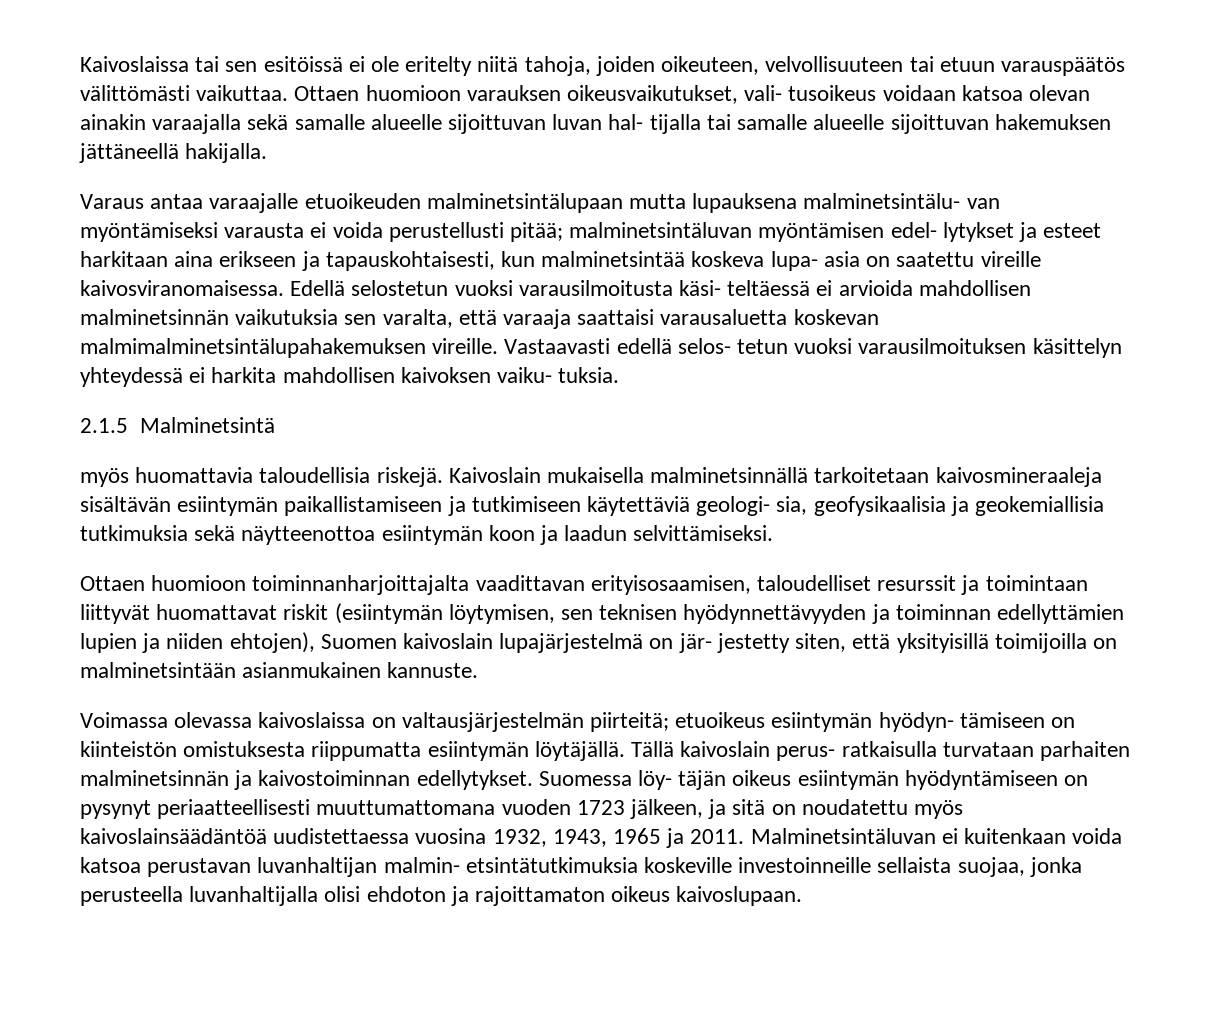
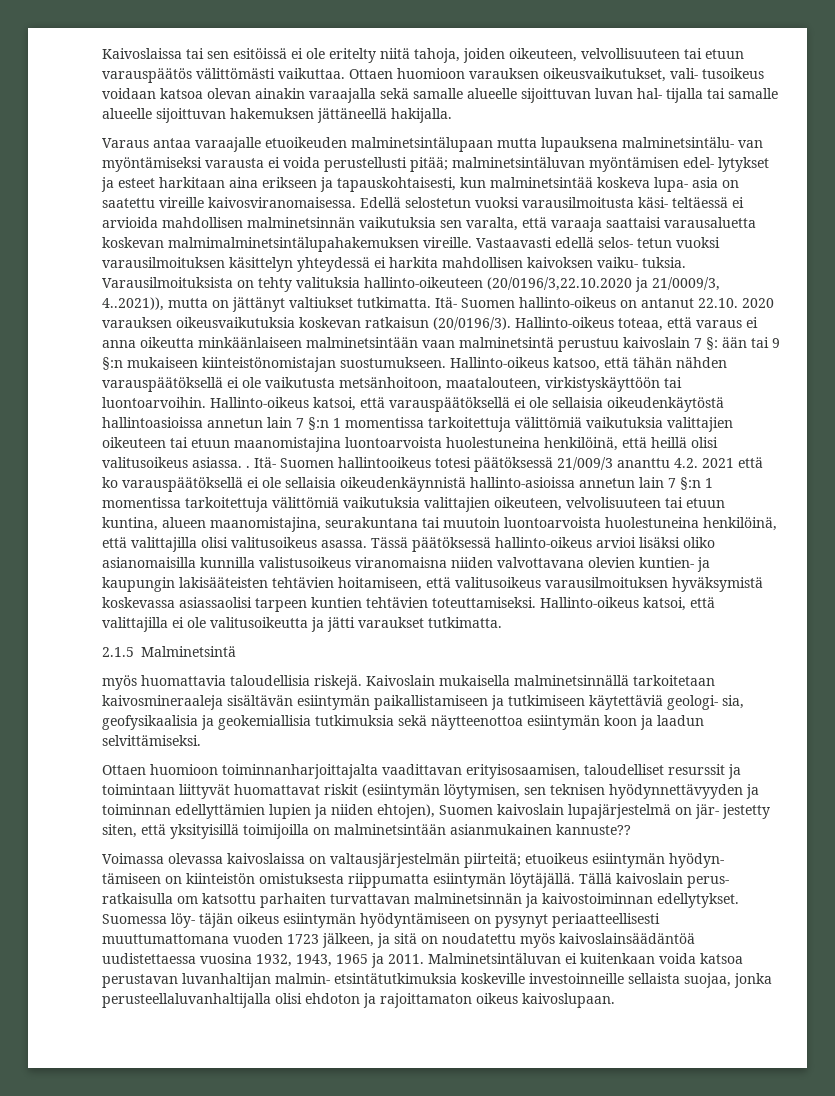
+ Varausilmoituksista on tehty valituksia hallinto-oikeuteen (20/0196/3,22.10.2020 ja 21/0009/3, 4..2021)), mutta on jättänyt valtiukset tutkimatta. Itä- Suomen hallinto-oikeus on antanut 22.10. 2020 varauksen oikeusvaikutuksia koskevan ratkaisun (20/0196/3). Hallinto-oikeus toteaa, että varaus ei anna oikeutta minkäänlaiseen malminetsintään vaan malminetsintä perustuu kaivoslain 7 §: ään tai 9 §:n mukaiseen kiinteistönomistajan suostumukseen. Hallinto-oikeus katsoo, että tähän nähden varauspäätöksellä ei ole vaikutusta metsänhoitoon, maatalouteen, virkistyskäyttöön tai luontoarvoihin. Hallinto-oikeus katsoi, että varauspäätöksellä ei ole sellaisia oikeudenkäytöstä hallintoasioissa annetun lain 7 §:n 1 momentissa tarkoitettuja välittömiä vaikutuksia valittajien oikeuteen tai etuun maanomistajina luontoarvoista huolestuneina henkilöinä, että heillä olisi valitusoikeus asiassa. . Itä- Suomen hallintooikeus totesi päätöksessä 21/009/3 ananttu 4.2. 2021 että ko varauspäätöksellä ei ole sellaisia oikeudenkäynnistä hallinto-asioissa annetun lain 7 §:n 1 momentissa tarkoitettuja välittömiä vaikutuksia valittajien oikeuteen, velvolisuuteen tai etuun kuntina, alueen maanomistajina, seurakuntana tai muutoin luontoarvoista huolestuneina henkilöinä, että valittajilla olisi valitusoikeus asassa. Tässä päätöksessä hallinto-oikeus arvioi lisäksi oliko asianomaisilla kunnilla valistusoikeus viranomaisna niiden valvottavana olevien kuntien- ja kaupungin lakisääteisten tehtävien hoitamiseen, että valitusoikeus varausilmoituksen hyväksymistä koskevassa asiassaolisi tarpeen kuntien tehtävien toteuttamiseksi. Hallinto-oikeus katsoi, että valittajilla ei ole valitusoikeutta ja jätti varaukset tutkimatta.
- Ottaen huomioon toiminnanharjoittajalta vaadittavan erityisosaamisen, taloudelliset resurssit ja toimintaan liittyvät huomattavat riskit (esiintymän löytymisen, sen teknisen hyödynnettävyyden ja toiminnan edellyttämien lupien ja niiden ehtojen), Suomen kaivoslain lupajärjestelmä on jär- jestetty siten, että yksityisillä toimijoilla on malminetsintään asianmukainen kannuste.
+ Ottaen huomioon toiminnanharjoittajalta vaadittavan erityisosaamisen, taloudelliset resurssit ja toimintaan liittyvät huomattavat riskit (esiintymän löytymisen, sen teknisen hyödynnettävyyden ja toiminnan edellyttämien lupien ja niiden ehtojen), Suomen kaivoslain lupajärjestelmä on jär- jestetty siten, että yksityisillä toimijoilla on malminetsintään asianmukainen kannuste??
- Tällä kaivoslain perus- ratkaisulla turvataan parhaiten malminetsinnän ja kaivostoiminnan edellytykset.
+ Tällä kaivoslain perus- ratkaisulla om katsottu parhaiten turvattavan malminetsinnän ja kaivostoiminnan edellytykset.
- Malminetsintäluvan ei kuitenkaan voida katsoa perustavan luvanhaltijan malmin- etsintätutkimuksia koskeville investoinneille sellaista suojaa, jonka perusteella luvanhaltijalla olisi ehdoton ja rajoittamaton oikeus kaivoslupaan.
+ Malminetsintäluvan ei kuitenkaan voida katsoa perustavan luvanhaltijan malmin- etsintätutkimuksia koskeville investoinneille sellaista suojaa, jonka perusteellaluvanhaltijalla olisi ehdoton ja rajoittamaton oikeus kaivoslupaan.

